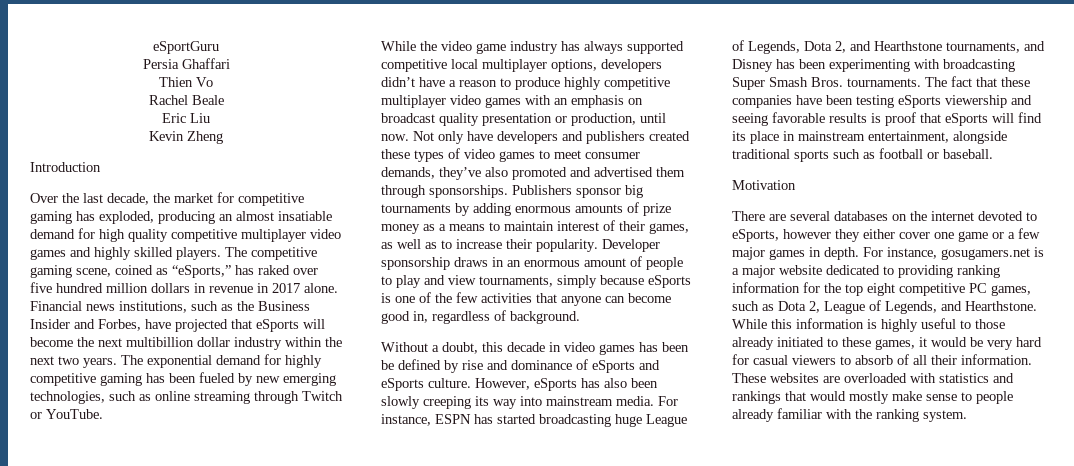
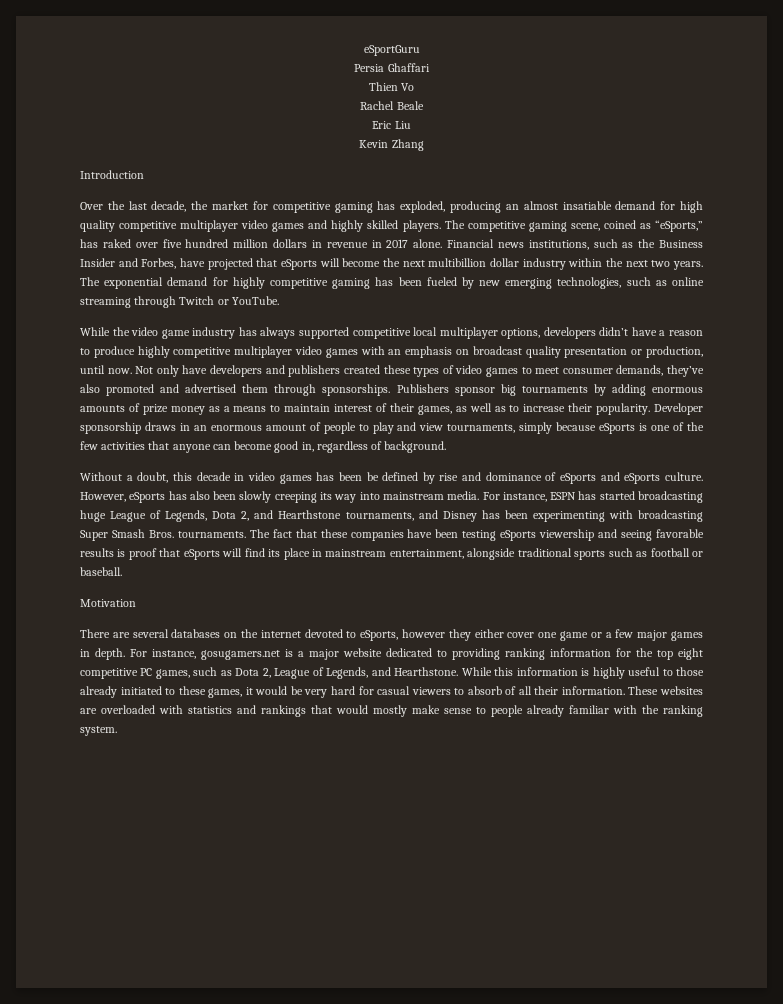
- Kevin Zheng
+ Kevin Zhang

